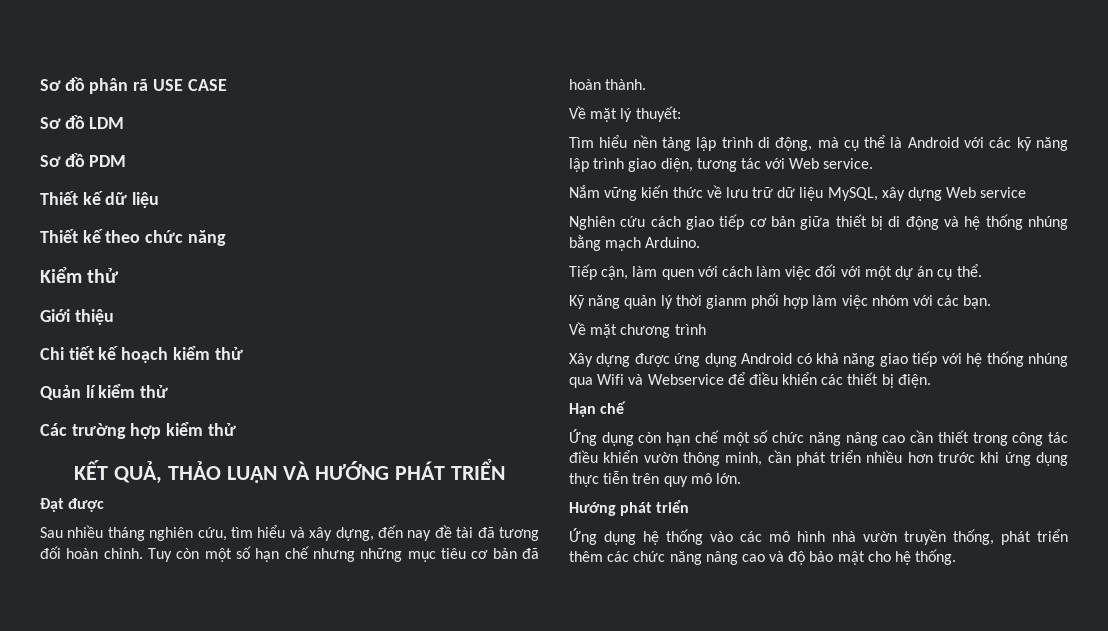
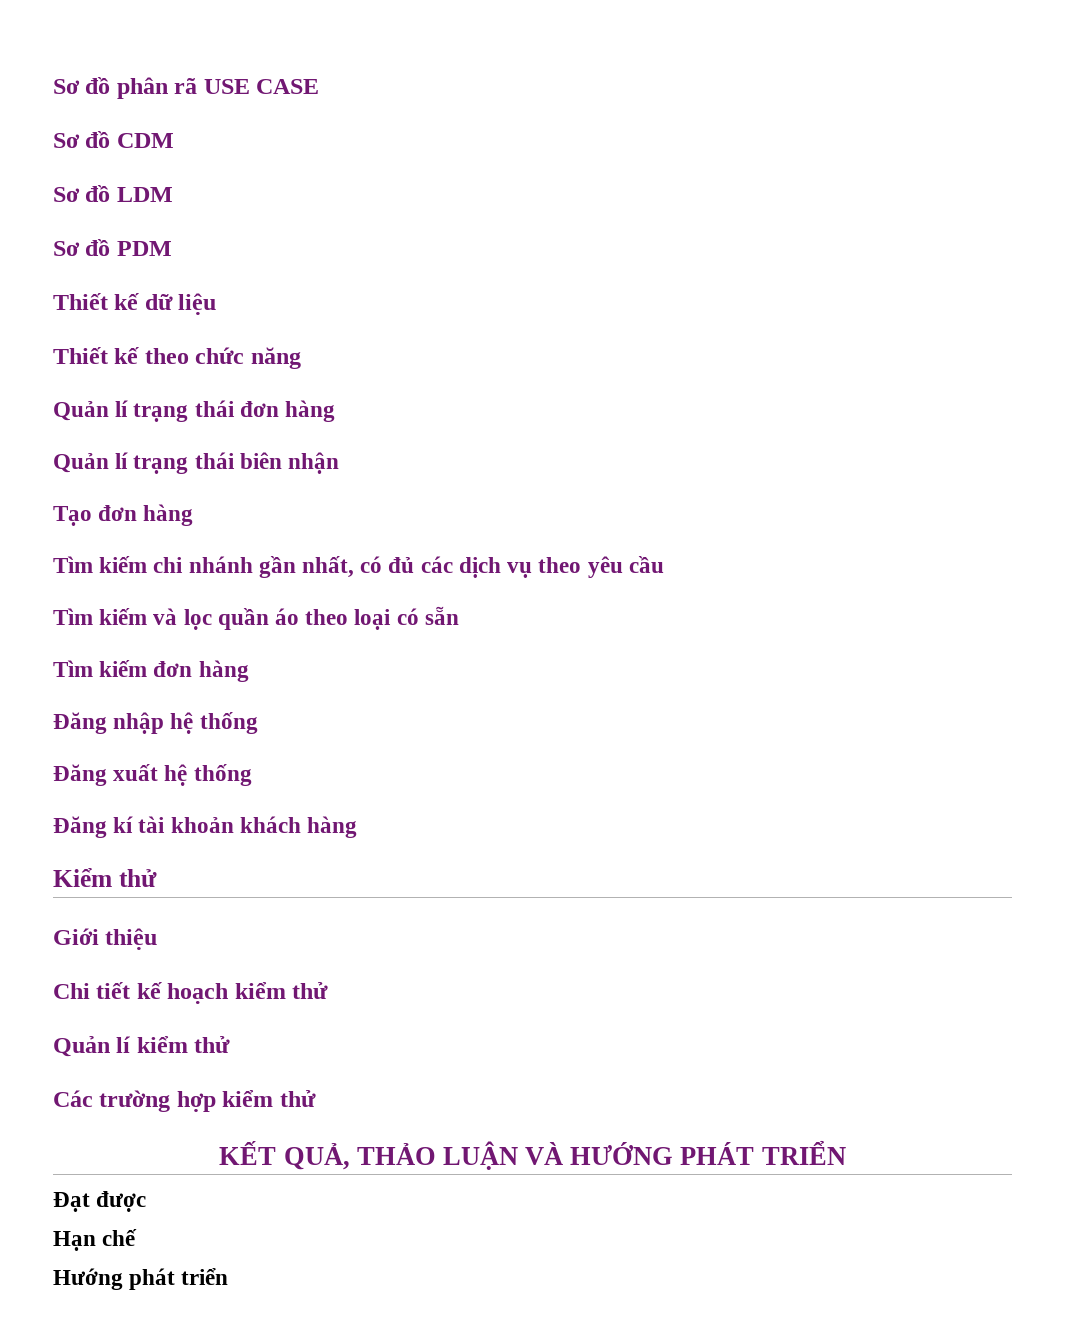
+ Sơ đồ CDM
+ Quản lí trạng thái đơn hàng
+ Quản lí trạng thái biên nhận
+ Tạo đơn hàng
+ Tìm kiếm chi nhánh gần nhất, có đủ các dịch vụ theo yêu cầu
+ Tìm kiếm và lọc quần áo theo loại có sẵn
+ Tìm kiếm đơn hàng
+ Đăng nhập hệ thống
+ Đăng xuất hệ thống
+ Đăng kí tài khoản khách hàng
- Sau nhiều tháng nghiên cứu, tìm hiểu và xây dựng, đến nay đề tài đã tương đối hoàn chỉnh. Tuy còn một số hạn chế nhưng những mục tiêu cơ bản đã hoàn thành.
- Về mặt lý thuyết:
- Tìm hiểu nền tảng lập trình di động, mà cụ thể là Android với các kỹ năng lập trình giao diện, tương tác với Web service.
- Nắm vững kiến thức về lưu trữ dữ liệu MySQL, xây dựng Web service
- Nghiên cứu cách giao tiếp cơ bản giữa thiết bị di động và hệ thống nhúng bằng mạch Arduino.
- Tiếp cận, làm quen với cách làm việc đối với một dự án cụ thể.
- Kỹ năng quản lý thời gianm phối hợp làm việc nhóm với các bạn.
- Về mặt chương trình
- Xây dựng được ứng dụng Android có khả năng giao tiếp với hệ thống nhúng qua Wifi và Webservice để điều khiển các thiết bị điện.
  Hạn chế
- Ứng dụng còn hạn chế một số chức năng nâng cao cần thiết trong công tác điều khiển vườn thông minh, cần phát triển nhiều hơn trước khi ứng dụng thực tiễn trên quy mô lớn.
  Hướng phát triển
- Ứng dụng hệ thống vào các mô hình nhà vườn truyền thống, phát triển thêm các chức năng nâng cao và độ bảo mật cho hệ thống.

